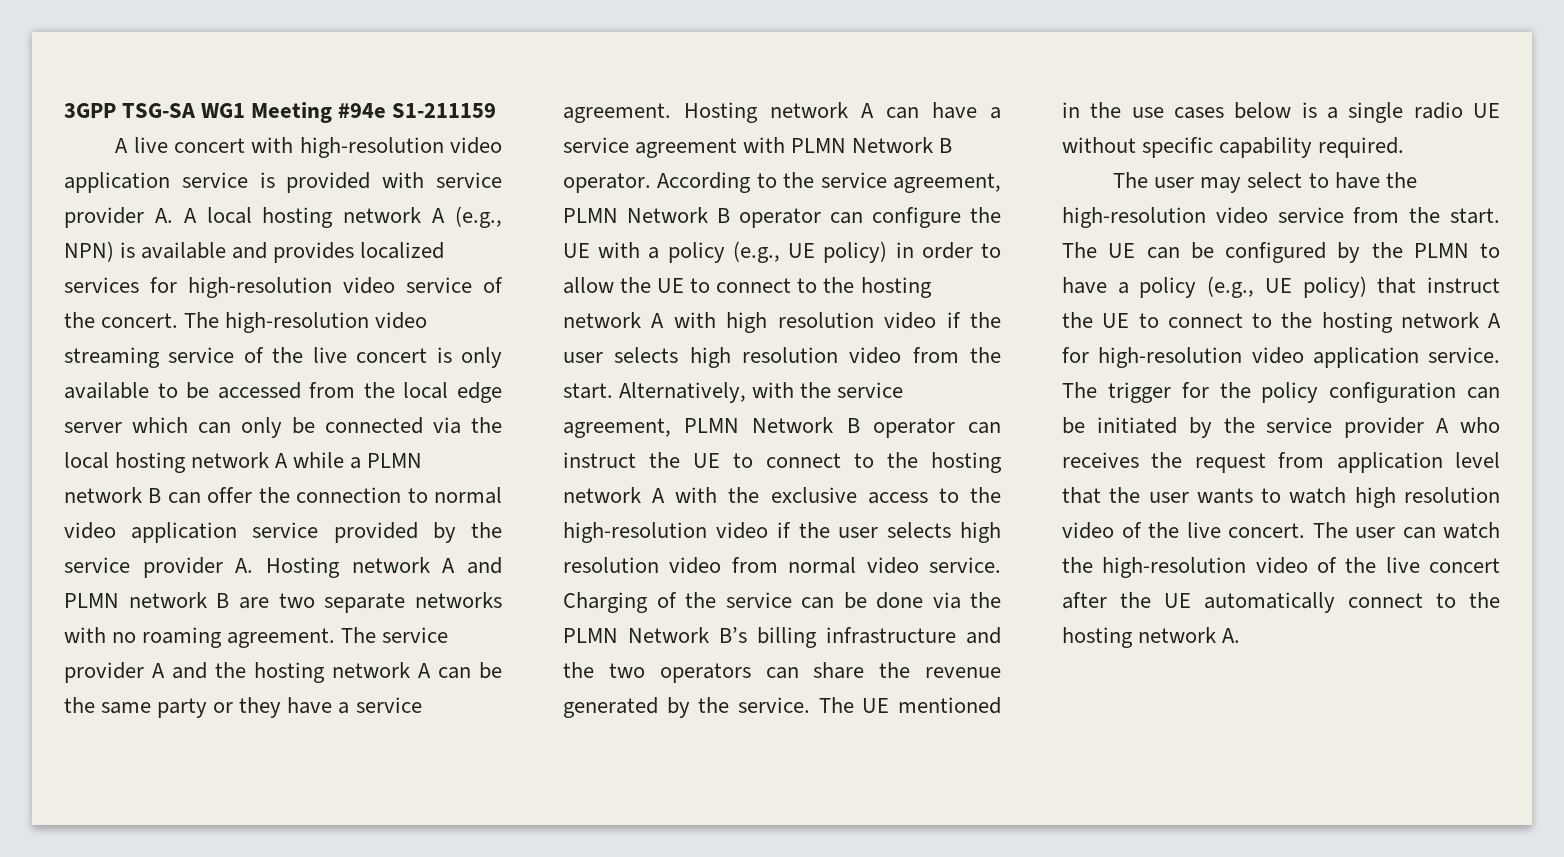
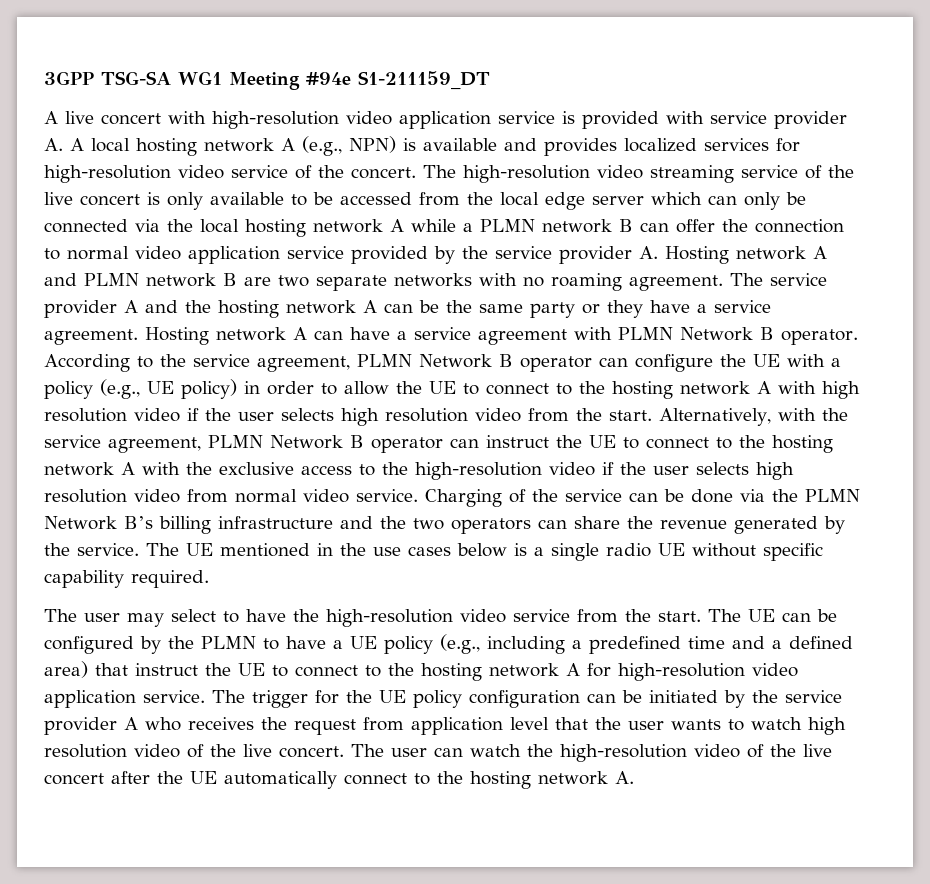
- 3GPP TSG-SA WG1 Meeting #94e S1-211159
+ 3GPP TSG-SA WG1 Meeting #94e S1-211159_DT
- The UE can be configured by the PLMN to have a policy (e.g., UE policy) that instruct the UE to connect to the hosting network A for high-resolution video application service.
+ The UE can be configured by the PLMN to have a UE policy (e.g., including a predefined time and a defined area) that instruct the UE to connect to the hosting network A for high-resolution video application service.
- The trigger for the policy configuration can be initiated by the service provider A who receives the request from application level that the user wants to watch high resolution video of the live concert.
+ The trigger for the UE policy configuration can be initiated by the service provider A who receives the request from application level that the user wants to watch high resolution video of the live concert.

